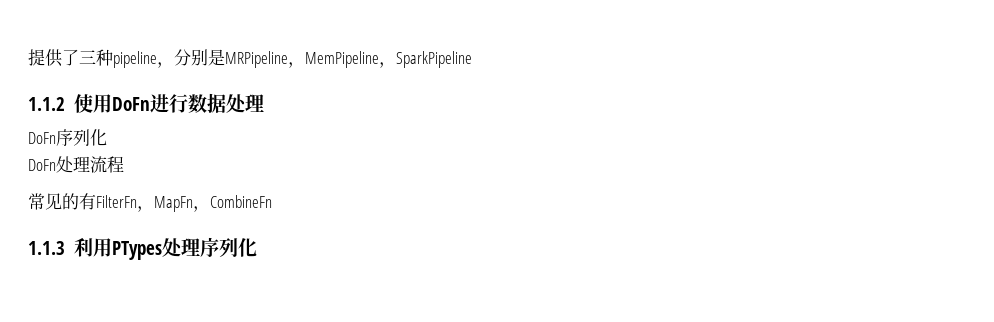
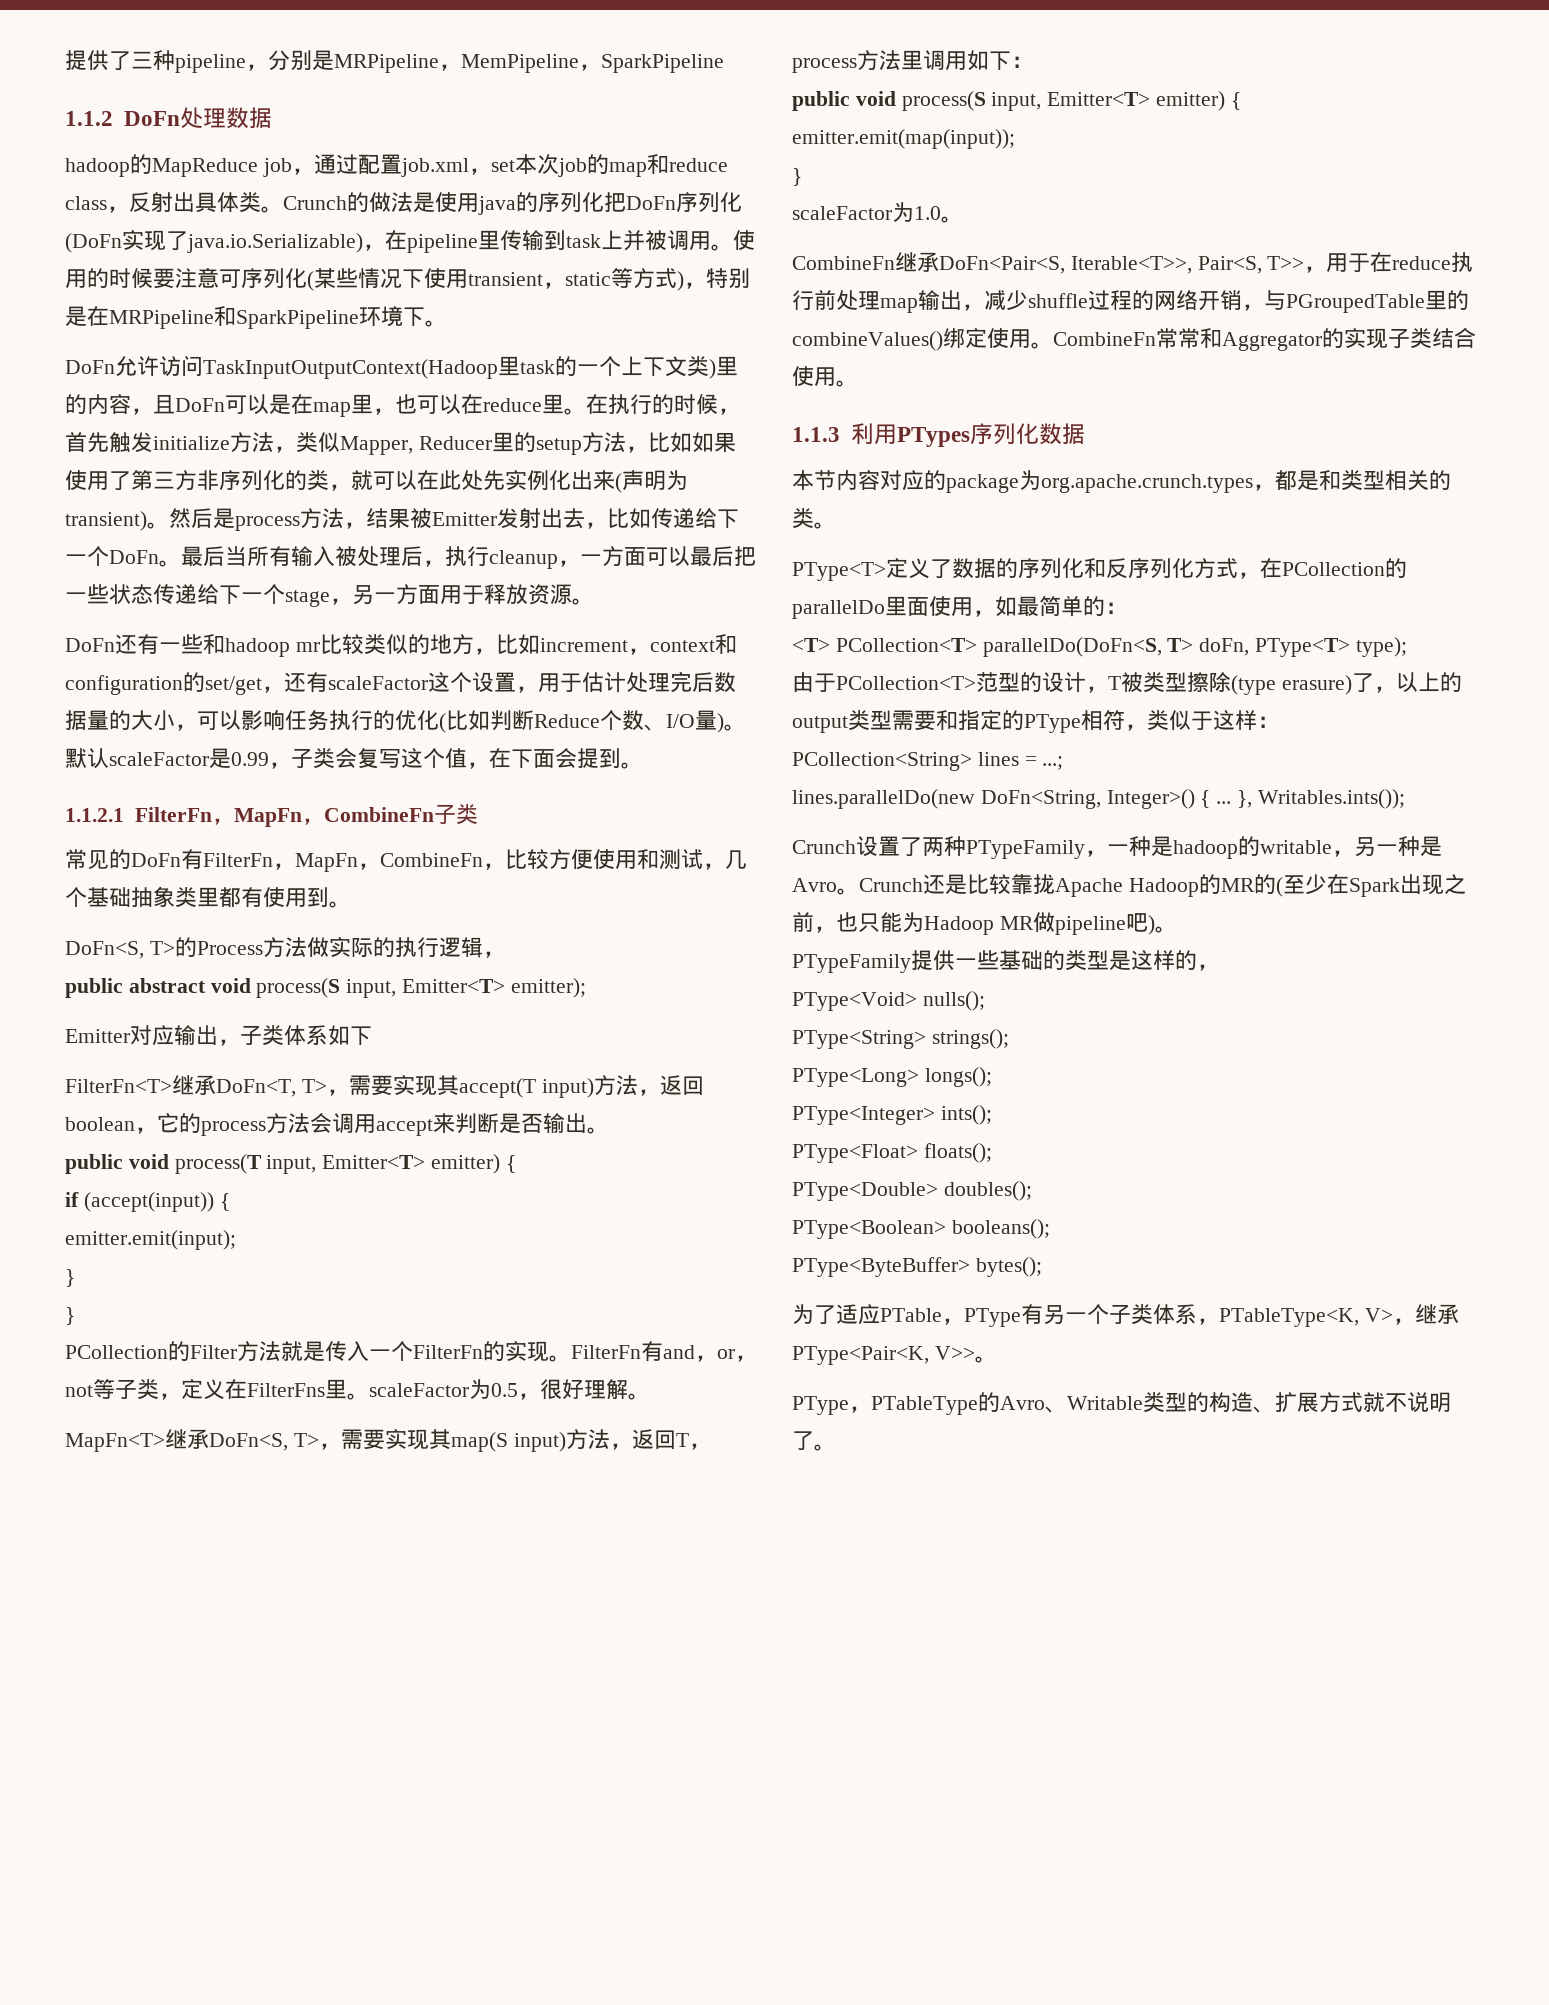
- 1.1.2使用DoFn进行数据处理
- DoFn序列化
- DoFn处理流程
+ 1.1.2 DoFn处理数据
+ hadoop的MapReduce job，通过配置job.xml，set本次job的map和reduce class，反射出具体类。Crunch的做法是使用java的序列化把DoFn序列化(DoFn实现了java.io.Serializable)，在pipeline里传输到task上并被调用。使用的时候要注意可序列化(某些情况下使用transient，static等方式)，特别是在MRPipeline和SparkPipeline环境下。
+ DoFn允许访问TaskInputOutputContext(Hadoop里task的一个上下文类)里的内容，且DoFn可以是在map里，也可以在reduce里。在执行的时候，首先触发initialize方法，类似Mapper, Reducer里的setup方法，比如如果使用了第三方非序列化的类，就可以在此处先实例化出来(声明为transient)。然后是process方法，结果被Emitter发射出去，比如传递给下一个DoFn。最后当所有输入被处理后，执行cleanup，一方面可以最后把一些状态传递给下一个stage，另一方面用于释放资源。
+ DoFn还有一些和hadoop mr比较类似的地方，比如increment，context和configuration的set/get，还有scaleFactor这个设置，用于估计处理完后数据量的大小，可以影响任务执行的优化(比如判断Reduce个数、I/O量)。默认scaleFactor是0.99，子类会复写这个值，在下面会提到。
+ 1.1.2.1 FilterFn，MapFn，CombineFn子类
- 常见的有FilterFn，MapFn，CombineFn
- 1.1.3利用PTypes处理序列化
+ 常见的DoFn有FilterFn，MapFn，CombineFn，比较方便使用和测试，几个基础抽象类里都有使用到。
+ DoFn<S, T>的Process方法做实际的执行逻辑，
+ public abstract void process(S input, Emitter<T> emitter);
+ Emitter对应输出，子类体系如下
+ FilterFn<T>继承DoFn<T, T>，需要实现其accept(T input)方法，返回boolean，它的process方法会调用accept来判断是否输出。
+ public void process(T input, Emitter<T> emitter) {
+ if (accept(input)) {
+ emitter.emit(input);
+ }
+ }
+ PCollection的Filter方法就是传入一个FilterFn的实现。FilterFn有and，or，not等子类，定义在FilterFns里。scaleFactor为0.5，很好理解。
+ MapFn<T>继承DoFn<S, T>，需要实现其map(S input)方法，返回T，process方法里调用如下：
+ public void process(S input, Emitter<T> emitter) {
+ emitter.emit(map(input));
+ }
+ scaleFactor为1.0。
+ CombineFn继承DoFn<Pair<S, Iterable<T>>, Pair<S, T>>，用于在reduce执行前处理map输出，减少shuffle过程的网络开销，与PGroupedTable里的combineValues()绑定使用。CombineFn常常和Aggregator的实现子类结合使用。
+ 1.1.3利用PTypes序列化数据
+ 本节内容对应的package为org.apache.crunch.types，都是和类型相关的类。
+ PType<T>定义了数据的序列化和反序列化方式，在PCollection的parallelDo里面使用，如最简单的：
+ <T> PCollection<T> parallelDo(DoFn<S, T> doFn, PType<T> type);
+ 由于PCollection<T>范型的设计，T被类型擦除(type erasure)了，以上的output类型需要和指定的PType相符，类似于这样：
+ PCollection<String> lines = ...;
+ lines.parallelDo(new DoFn<String, Integer>() { ... }, Writables.ints());
+ Crunch设置了两种PTypeFamily，一种是hadoop的writable，另一种是Avro。Crunch还是比较靠拢Apache Hadoop的MR的(至少在Spark出现之前，也只能为Hadoop MR做pipeline吧)。
+ PTypeFamily提供一些基础的类型是这样的，
+ PType<Void> nulls();
+ PType<String> strings();
+ PType<Long> longs();
+ PType<Integer> ints();
+ PType<Float> floats();
+ PType<Double> doubles();
+ PType<Boolean> booleans();
+ PType<ByteBuffer> bytes();
+ 为了适应PTable，PType有另一个子类体系，PTableType<K, V>，继承PType<Pair<K, V>>。
+ PType，PTableType的Avro、Writable类型的构造、扩展方式就不说明了。

